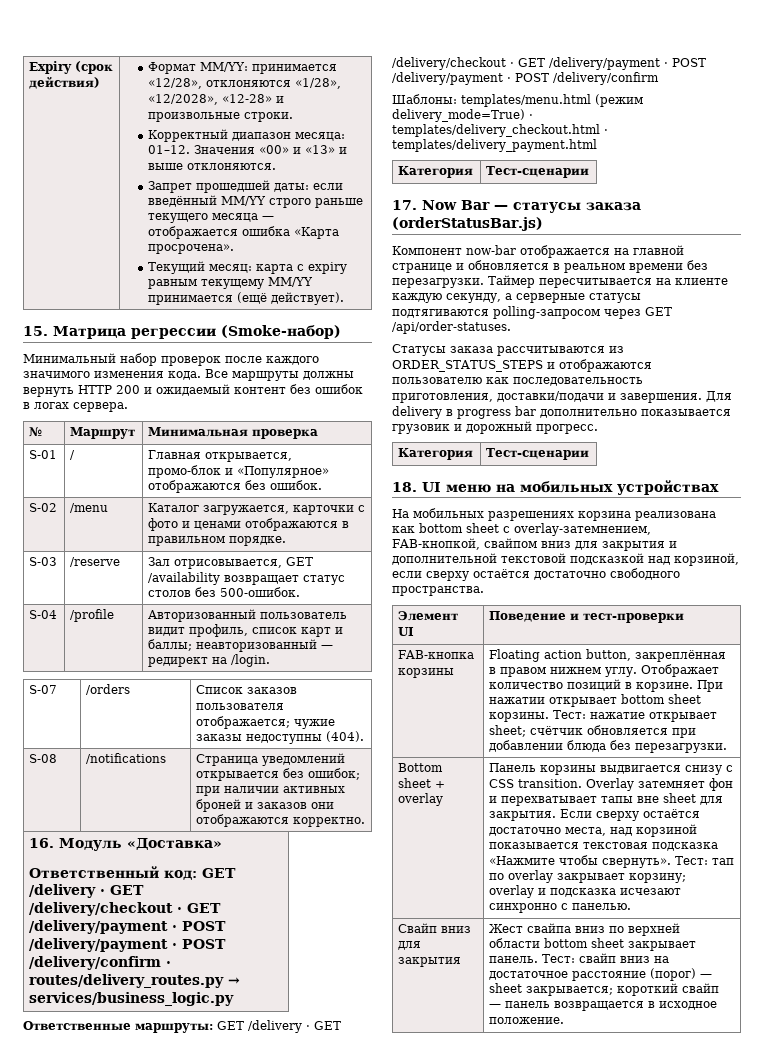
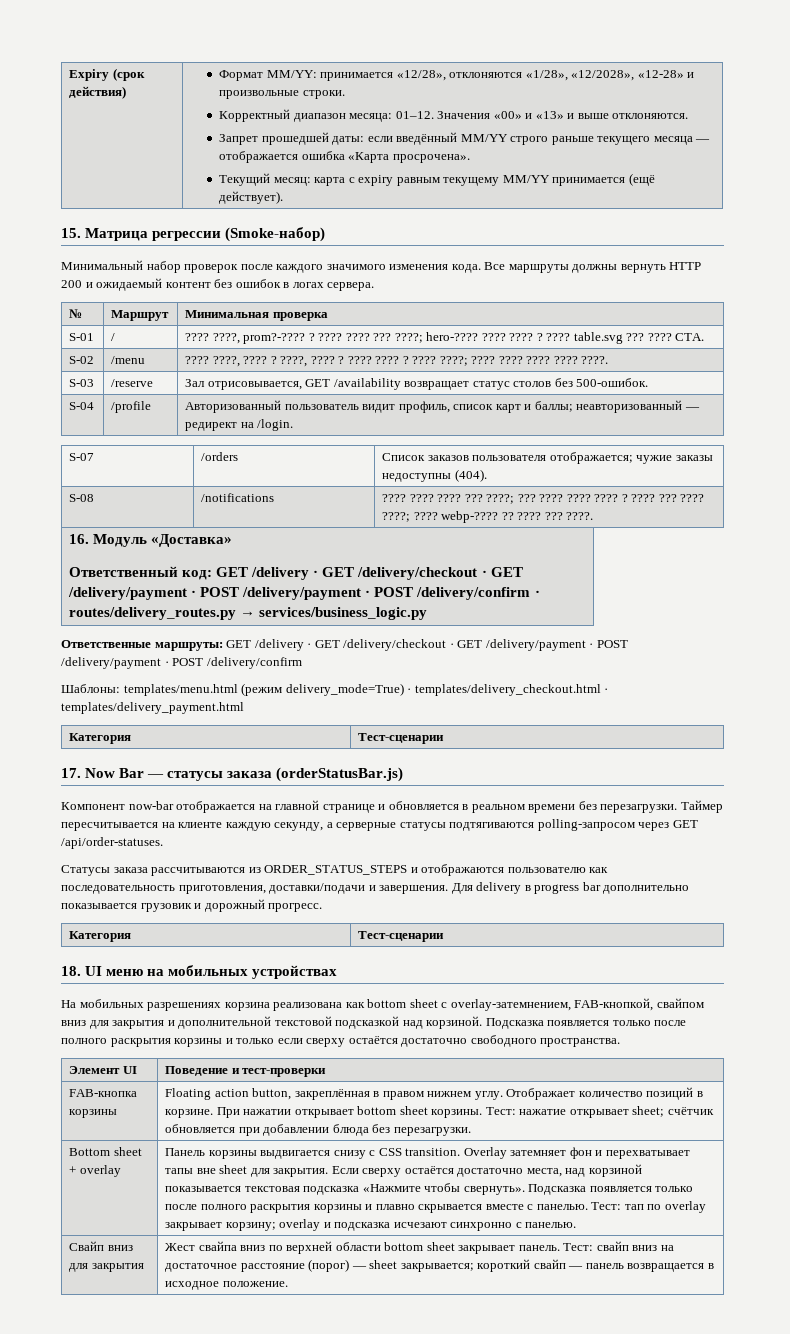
- S-01 | / | Главная открывается, промо-блок и «Популярное» отображаются без ошибок.
- S-02 | /menu | Каталог загружается, карточки с фото и ценами отображаются в правильном порядке.
+ S-01 | / | ???? ????, prom?-???? ? ???? ???? ??? ????; hero-???? ???? ???? ? ???? table.svg ??? ???? CTA.
+ S-02 | /menu | ???? ????, ???? ? ????, ???? ? ???? ???? ? ???? ????; ???? ???? ???? ???? ????.
- S-08 | /notifications | Страница уведомлений открывается без ошибок; при наличии активных броней и заказов они отображаются корректно.
+ S-08 | /notifications | ???? ???? ???? ??? ????; ??? ???? ???? ???? ? ???? ??? ???? ????; ???? webp-???? ?? ???? ??? ????.
- На мобильных разрешениях корзина реализована как bottom sheet с overlay-затемнением, FAB-кнопкой, свайпом вниз для закрытия и дополнительной текстовой подсказкой над корзиной, если сверху остаётся достаточно свободного пространства.
+ На мобильных разрешениях корзина реализована как bottom sheet с overlay-затемнением, FAB-кнопкой, свайпом вниз для закрытия и дополнительной текстовой подсказкой над корзиной. Подсказка появляется только после полного раскрытия корзины и только если сверху остаётся достаточно свободного пространства.
+ Подсказка появляется только после полного раскрытия корзины и плавно скрывается вместе с панелью.

